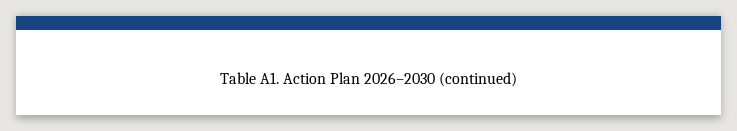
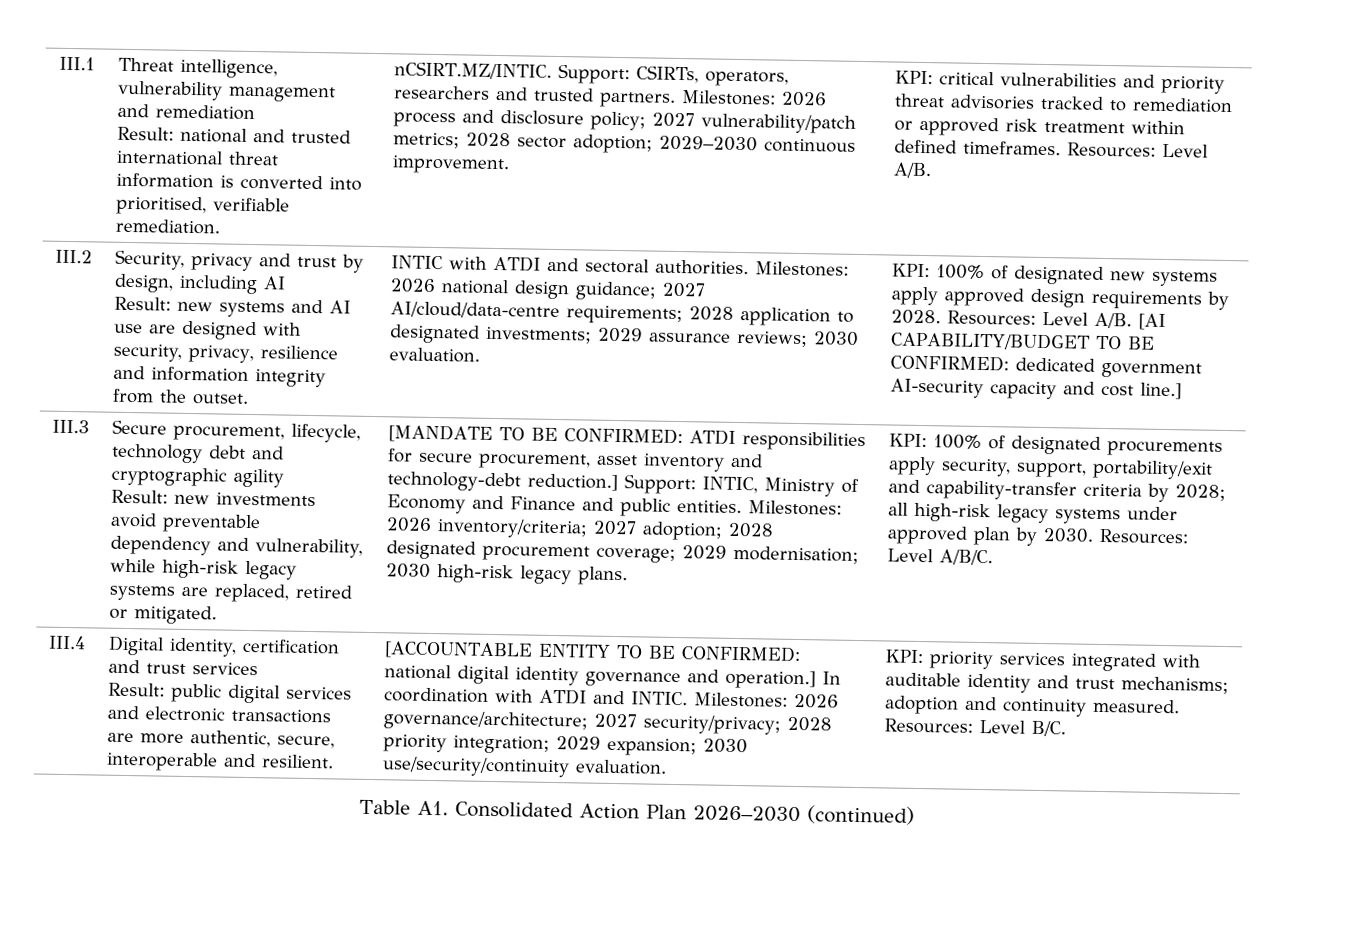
+ III.1 | Threat intelligence, vulnerability management and remediation
+ Result: national and trusted international threat information is converted into prioritised, verifiable remediation. | nCSIRT.MZ/INTIC. Support: CSIRTs, operators, researchers and trusted partners. Milestones: 2026 process and disclosure policy; 2027 vulnerability/patch metrics; 2028 sector adoption; 2029–2030 continuous improvement. | KPI: critical vulnerabilities and priority threat advisories tracked to remediation or approved risk treatment within defined timeframes. Resources: Level A/B.
+ III.2 | Security, privacy and trust by design, including AI
+ Result: new systems and AI use are designed with security, privacy, resilience and information integrity from the outset. | INTIC with ATDI and sectoral authorities. Milestones: 2026 national design guidance; 2027 AI/cloud/data-centre requirements; 2028 application to designated investments; 2029 assurance reviews; 2030 evaluation. | KPI: 100% of designated new systems apply approved design requirements by 2028. Resources: Level A/B. [AI CAPABILITY/BUDGET TO BE CONFIRMED: dedicated government AI-security capacity and cost line.]
+ III.3 | Secure procurement, lifecycle, technology debt and cryptographic agility
+ Result: new investments avoid preventable dependency and vulnerability, while high-risk legacy systems are replaced, retired or mitigated. | [MANDATE TO BE CONFIRMED: ATDI responsibilities for secure procurement, asset inventory and technology-debt reduction.] Support: INTIC, Ministry of Economy and Finance and public entities. Milestones: 2026 inventory/criteria; 2027 adoption; 2028 designated procurement coverage; 2029 modernisation; 2030 high-risk legacy plans. | KPI: 100% of designated procurements apply security, support, portability/exit and capability-transfer criteria by 2028; all high-risk legacy systems under approved plan by 2030. Resources: Level A/B/C.
+ III.4 | Digital identity, certification and trust services
+ Result: public digital services and electronic transactions are more authentic, secure, interoperable and resilient. | [ACCOUNTABLE ENTITY TO BE CONFIRMED: national digital identity governance and operation.] In coordination with ATDI and INTIC. Milestones: 2026 governance/architecture; 2027 security/privacy; 2028 priority integration; 2029 expansion; 2030 use/security/continuity evaluation. | KPI: priority services integrated with auditable identity and trust mechanisms; adoption and continuity measured. Resources: Level B/C.
- Table A1. Action Plan 2026–2030 (continued)
+ Table A1. Consolidated Action Plan 2026–2030 (continued)

